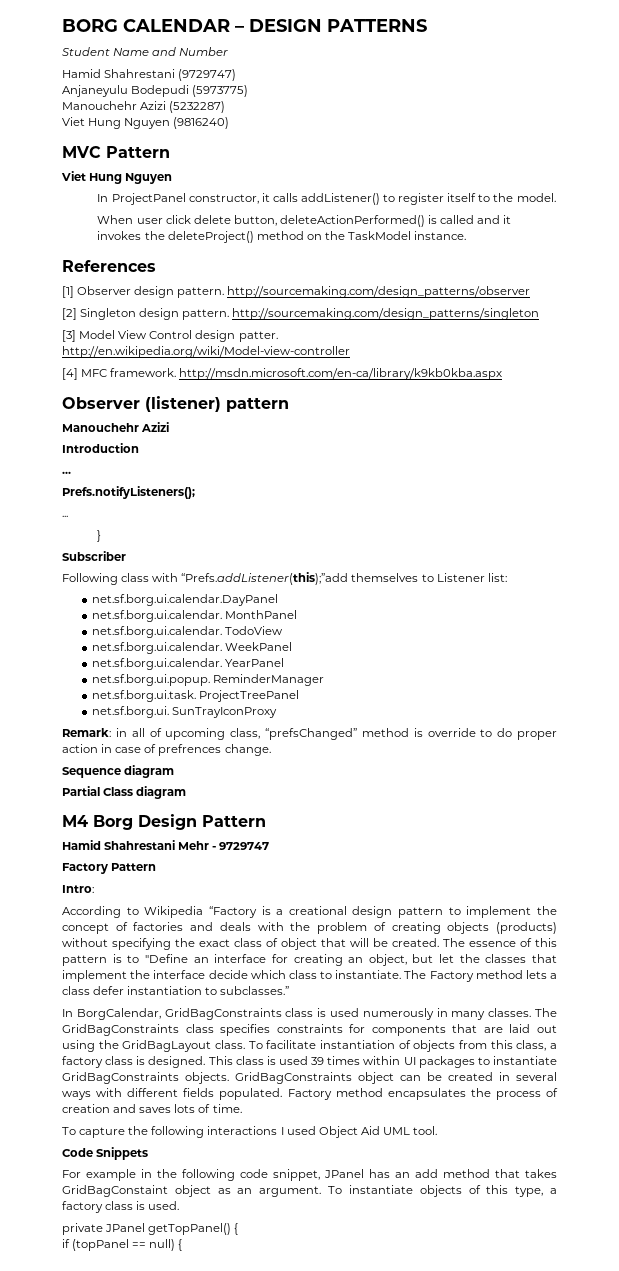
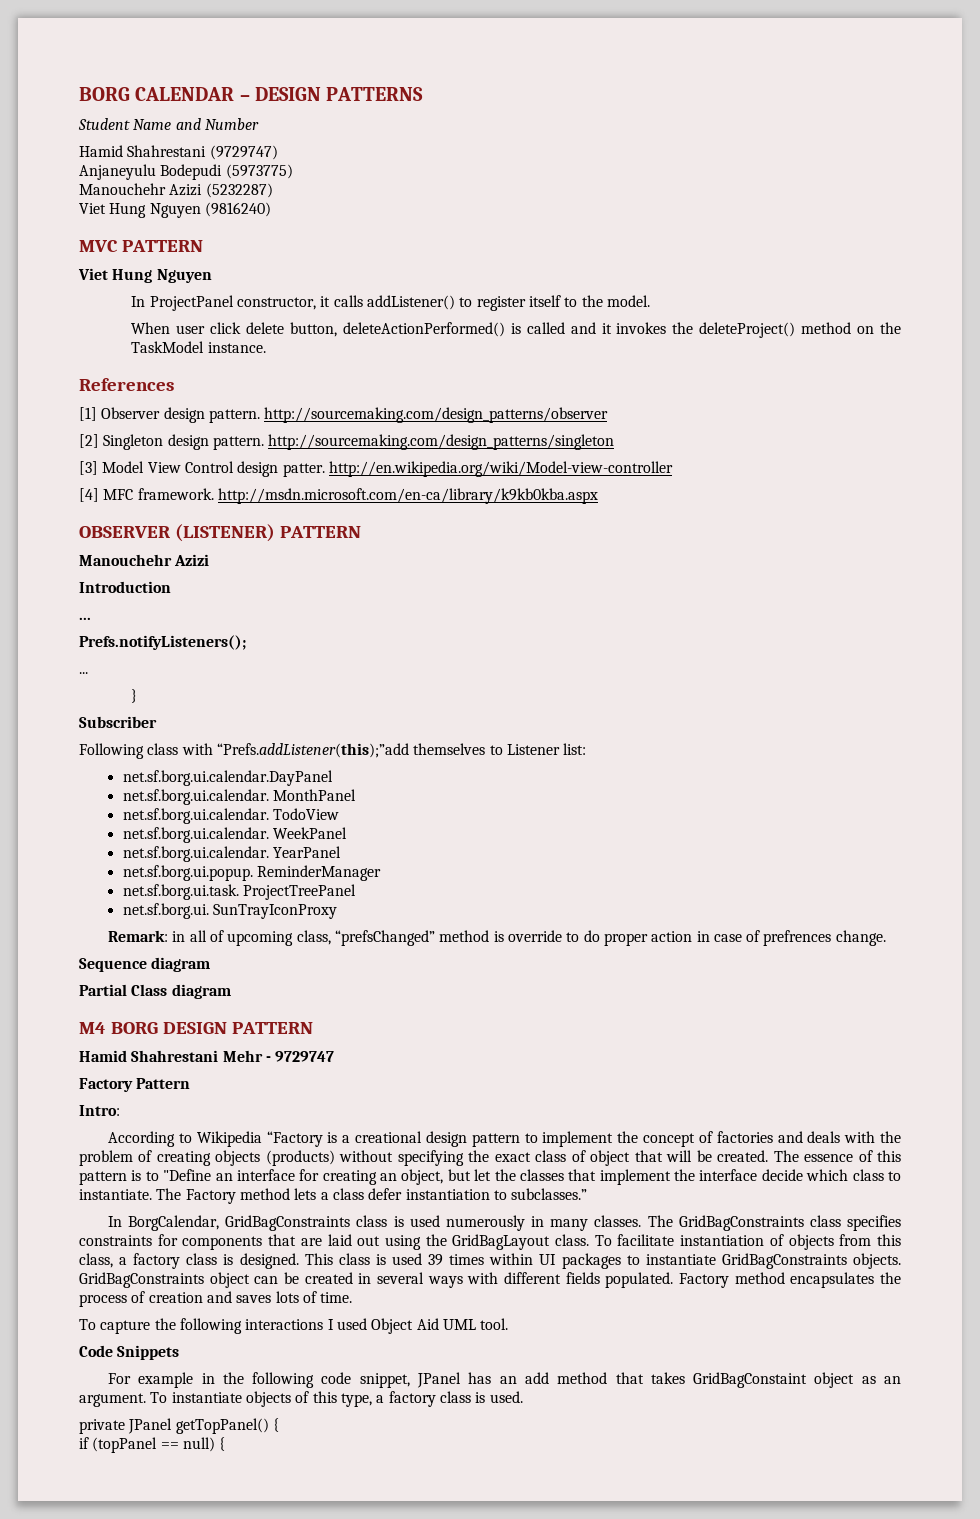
- MVC Pattern
+ MVC PATTERN
- Observer (listener) pattern
+ OBSERVER (LISTENER) PATTERN
- M4 Borg Design Pattern
+ M4 BORG DESIGN PATTERN

